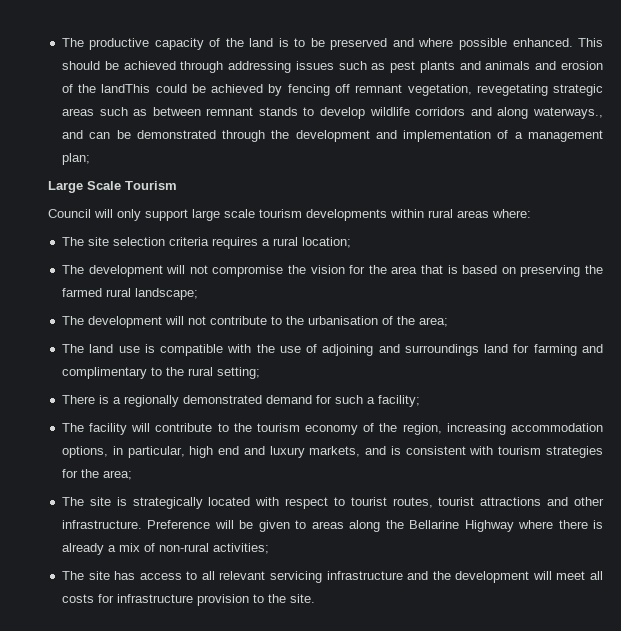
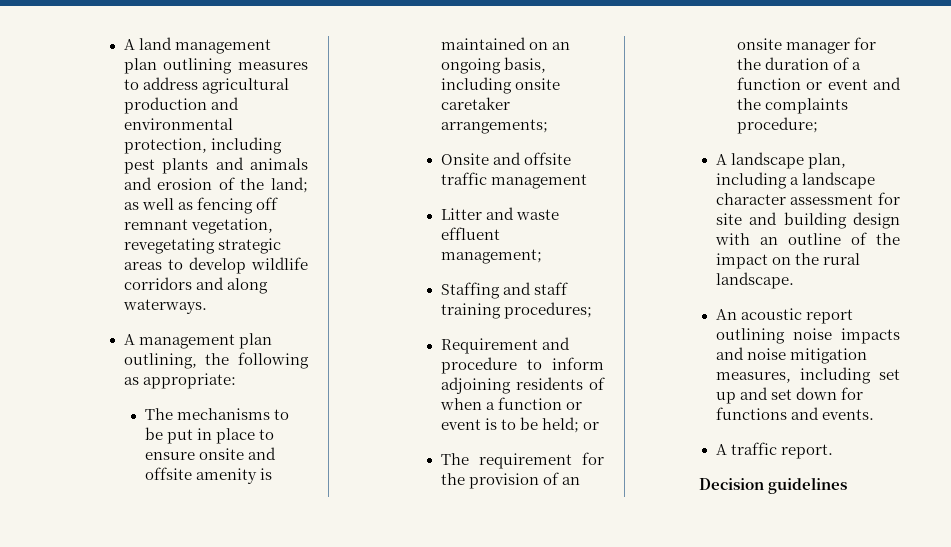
- The productive capacity of the land is to be preserved and where possible enhanced. This should be achieved through addressing issues such as pest plants and animals and erosion of the landThis could be achieved by fencing off remnant vegetation, revegetating strategic areas such as between remnant stands to develop wildlife corridors and along waterways., and can be demonstrated through the development and implementation of a management plan;
- Large Scale Tourism
- Council will only support large scale tourism developments within rural areas where:
- The site selection criteria requires a rural location;
- The development will not compromise the vision for the area that is based on preserving the farmed rural landscape;
- The development will not contribute to the urbanisation of the area;
- The land use is compatible with the use of adjoining and surroundings land for farming and complimentary to the rural setting;
- There is a regionally demonstrated demand for such a facility;
- The facility will contribute to the tourism economy of the region, increasing accommodation options, in particular, high end and luxury markets, and is consistent with tourism strategies for the area;
- The site is strategically located with respect to tourist routes, tourist attractions and other infrastructure. Preference will be given to areas along the Bellarine Highway where there is already a mix of non-rural activities;
- The site has access to all relevant servicing infrastructure and the development will meet all costs for infrastructure provision to the site.
+ A land management plan outlining measures to address agricultural production and environmental protection, including pest plants and animals and erosion of the land; as well as fencing off remnant vegetation, revegetating strategic areas to develop wildlife corridors and along waterways.
+ A management plan outlining, the following as appropriate:
+ The mechanisms to be put in place to ensure onsite and offsite amenity is maintained on an ongoing basis, including onsite caretaker arrangements;
+ Onsite and offsite traffic management
+ Litter and waste effluent management;
+ Staffing and staff training procedures;
+ Requirement and procedure to inform adjoining residents of when a function or event is to be held; or
+ The requirement for the provision of an onsite manager for the duration of a function or event and the complaints procedure;
+ A landscape plan, including a landscape character assessment for site and building design with an outline of the impact on the rural landscape.
+ An acoustic report outlining noise impacts and noise mitigation measures, including set up and set down for functions and events.
+ A traffic report.
+ Decision guidelines

